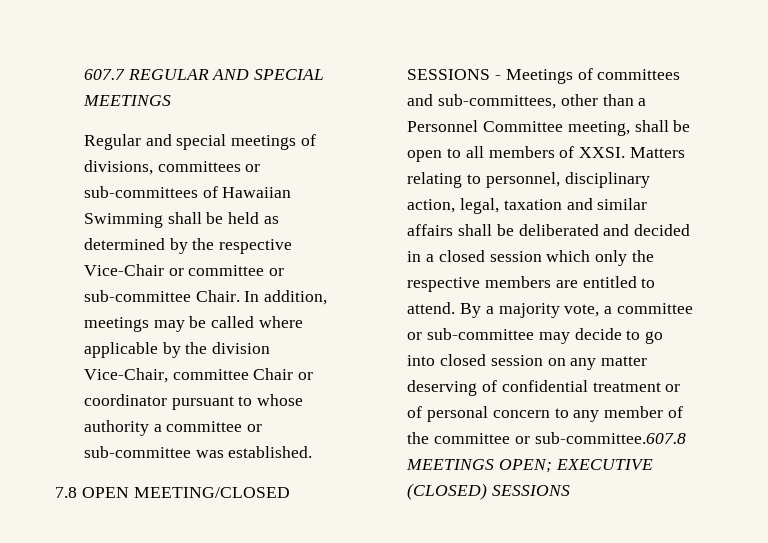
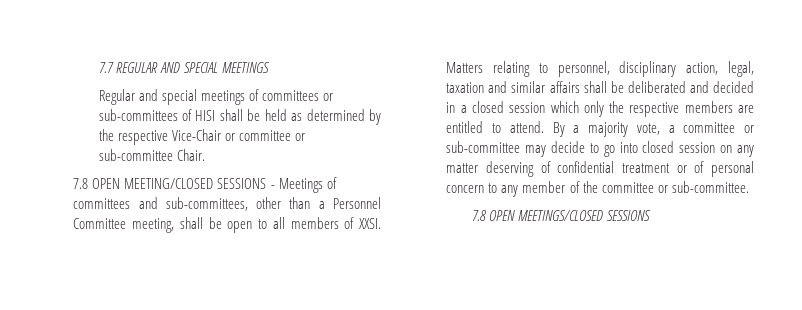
- 607.7 REGULAR AND SPECIAL MEETINGS
+ 7.7 REGULAR AND SPECIAL MEETINGS
- Regular and special meetings of divisions, committees or sub-committees of Hawaiian Swimming shall be held as determined by the respective Vice-Chair or committee or sub-committee Chair. In addition, meetings may be called where applicable by the division Vice-Chair, committee Chair or coordinator pursuant to whose authority a committee or sub-committee was established.
+ Regular and special meetings of committees or sub-committees of HISI shall be held as determined by the respective Vice-Chair or committee or sub-committee Chair.
- By a majority vote, a committee or sub-committee may decide to go into closed session on any matter deserving of confidential treatment or of personal concern to any member of the committee or sub-committee.607.8 MEETINGS OPEN; EXECUTIVE (CLOSED) SESSIONS
+ By a majority vote, a committee or sub-committee may decide to go into closed session on any matter deserving of confidential treatment or of personal concern to any member of the committee or sub-committee.
+ 7.8 OPEN MEETINGS/CLOSED SESSIONS

